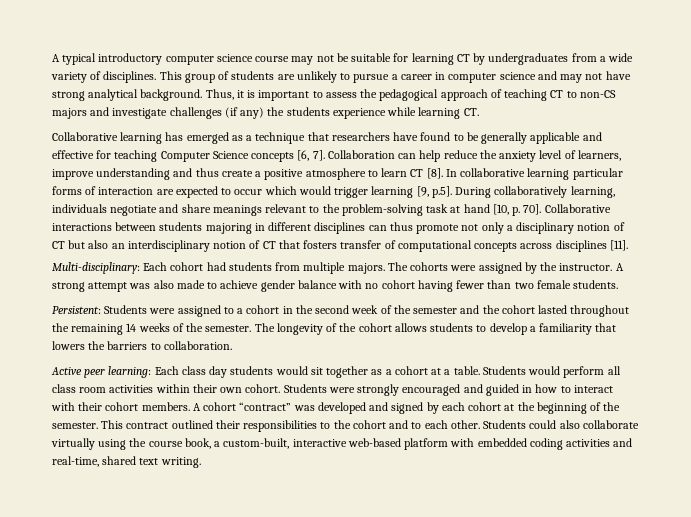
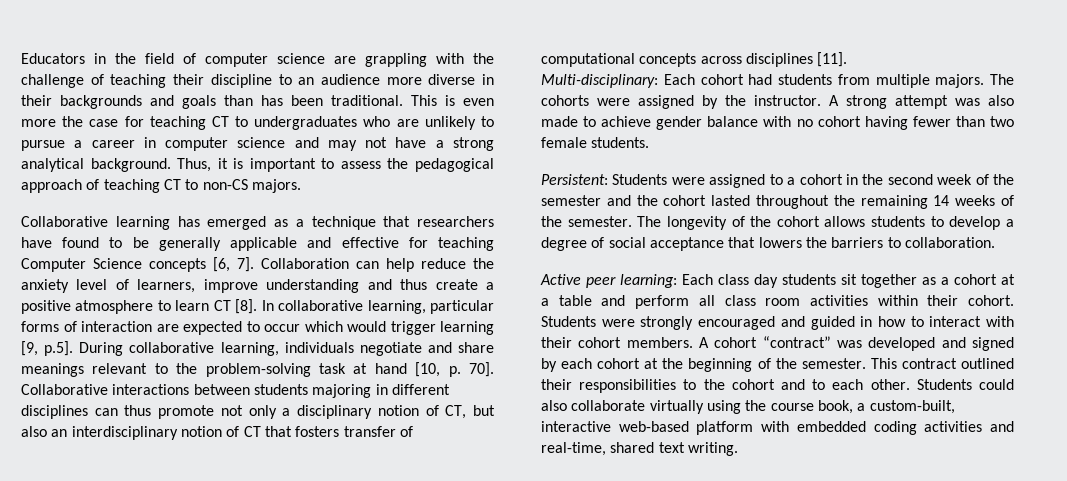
- A typical introductory computer science course may not be suitable for learning CT by undergraduates from a wide variety of disciplines. This group of students are unlikely to pursue a career in computer science and may not have strong analytical background.
+ Educators in the field of computer science are grappling with the challenge of teaching their discipline to an audience more diverse in their backgrounds and goals than has been traditional. This is even more the case for teaching CT to undergraduates who are unlikely to pursue a career in computer science and may not have a strong analytical background.
- Thus, it is important to assess the pedagogical approach of teaching CT to non-CS majors and investigate challenges (if any) the students experience while learning CT.
+ Thus, it is important to assess the pedagogical approach of teaching CT to non-CS majors.
- In collaborative learning particular forms of interaction are expected to occur which would trigger learning [9, p.5]. During collaboratively learning, individuals negotiate and share meanings relevant to the problem-solving task at hand [10, p. 70].
+ In collaborative learning, particular forms of interaction are expected to occur which would trigger learning [9, p.5]. During collaborative learning, individuals negotiate and share meanings relevant to the problem-solving task at hand [10, p. 70].
- Collaborative interactions between students majoring in different disciplines can thus promote not only a disciplinary notion of CT but also an interdisciplinary notion of CT that fosters transfer of computational concepts across disciplines [11].
+ Collaborative interactions between students majoring in different disciplines can thus promote not only a disciplinary notion of CT, but also an interdisciplinary notion of CT that fosters transfer of computational concepts across disciplines [11].
- The longevity of the cohort allows students to develop a familiarity that lowers the barriers to collaboration.
+ The longevity of the cohort allows students to develop a degree of social acceptance that lowers the barriers to collaboration.
- Active peer learning: Each class day students would sit together as a cohort at a table. Students would perform all class room activities within their own cohort.
+ Active peer learning: Each class day students sit together as a cohort at a table and perform all class room activities within their cohort.

